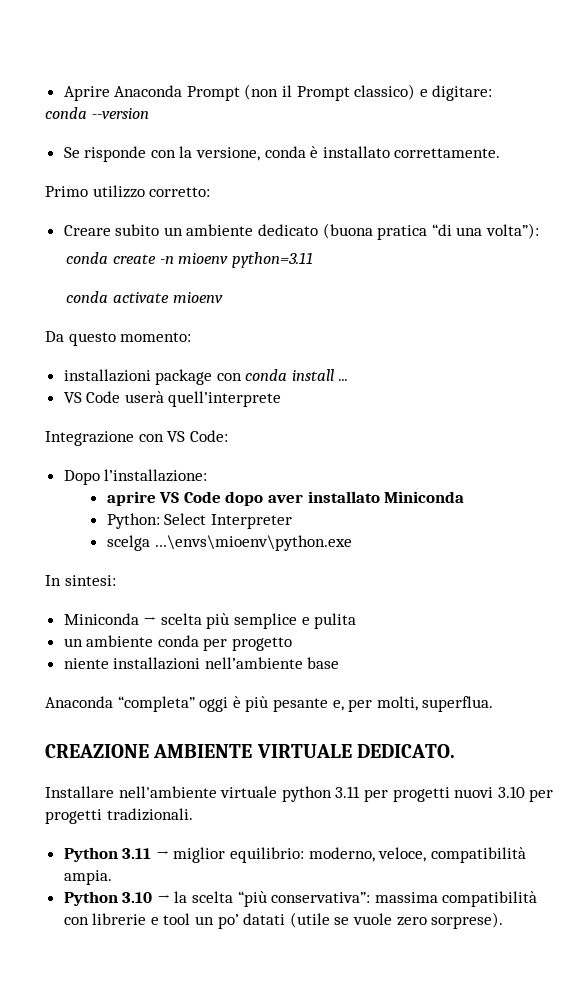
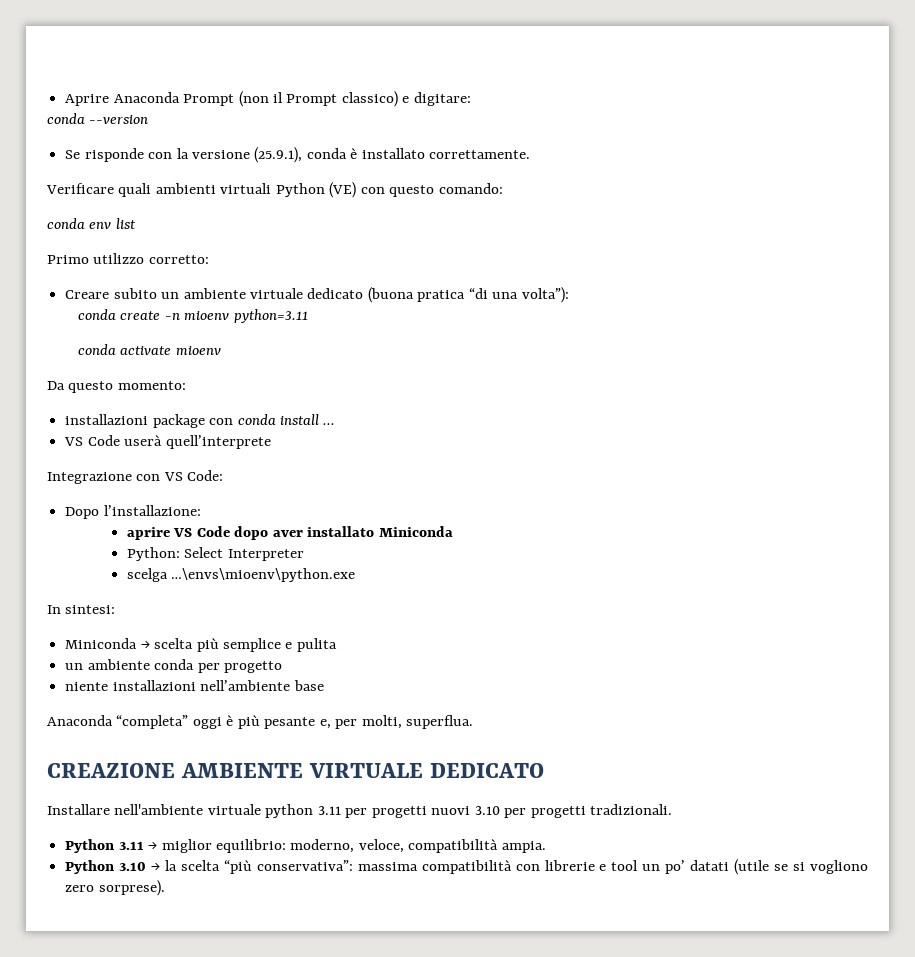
- Se risponde con la versione, conda è installato correttamente.
+ Se risponde con la versione (25.9.1), conda è installato correttamente.
+ Verificare quali ambienti virtuali Python (VE) con questo comando:
+ conda env list
- Creare subito un ambiente dedicato (buona pratica “di una volta”):
+ Creare subito un ambiente virtuale dedicato (buona pratica “di una volta”):
- CREAZIONE AMBIENTE VIRTUALE DEDICATO.
+ CREAZIONE AMBIENTE VIRTUALE DEDICATO
- Python 3.10 → la scelta “più conservativa”: massima compatibilità con librerie e tool un po’ datati (utile se vuole zero sorprese).
+ Python 3.10 → la scelta “più conservativa”: massima compatibilità con librerie e tool un po’ datati (utile se si vogliono zero sorprese).

